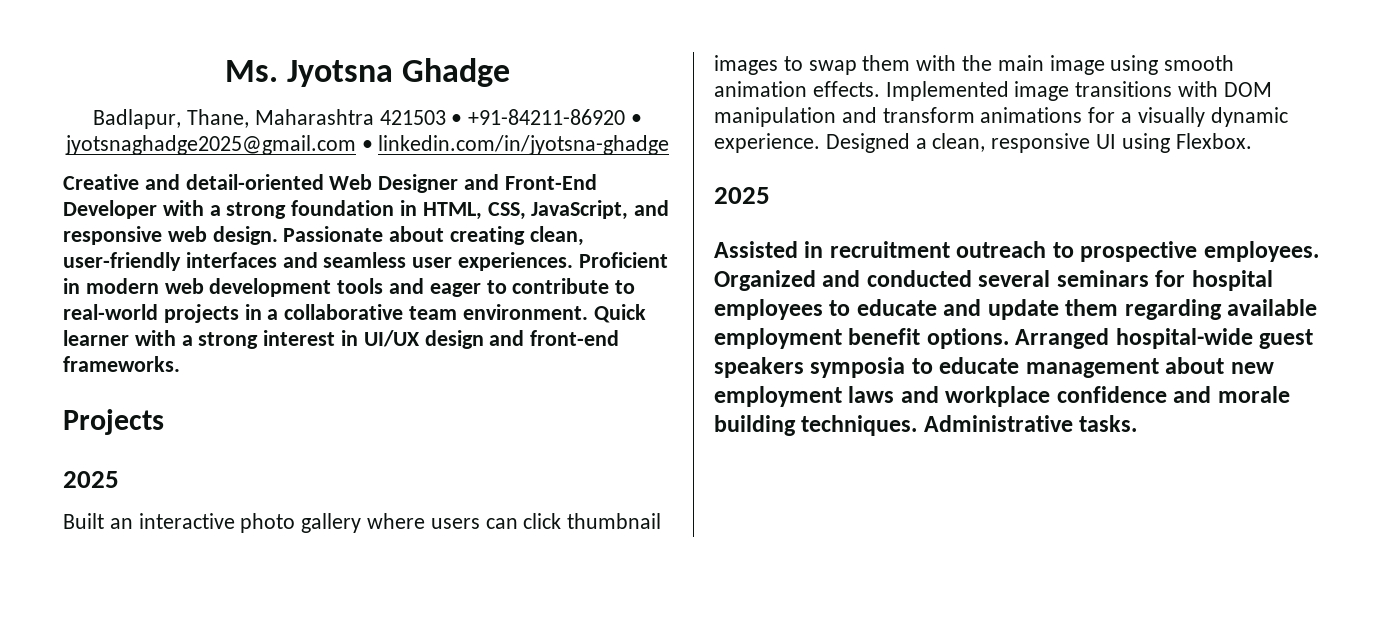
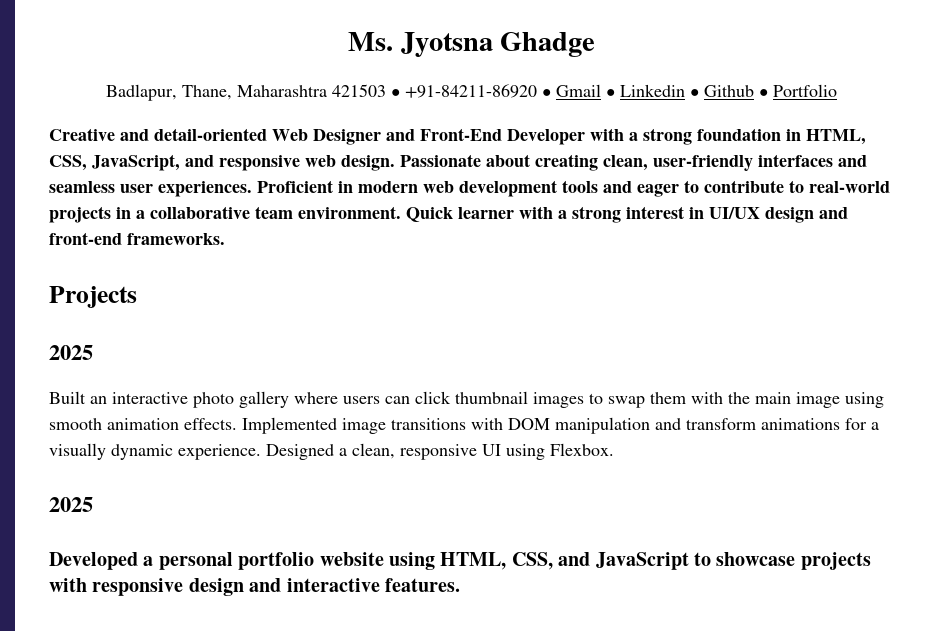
- Badlapur, Thane, Maharashtra 421503 • +91-84211-86920 • jyotsnaghadge2025@gmail.com • linkedin.com/in/jyotsna-ghadge
+ Badlapur, Thane, Maharashtra 421503 • +91-84211-86920 • Gmail • Linkedin • Github • Portfolio
- Assisted in recruitment outreach to prospective employees. Organized and conducted several seminars for hospital employees to educate and update them regarding available employment benefit options. Arranged hospital-wide guest speakers symposia to educate management about new employment laws and workplace confidence and morale building techniques. Administrative tasks.
+ Developed a personal portfolio website using HTML, CSS, and JavaScript to showcase projects with responsive design and interactive features.

